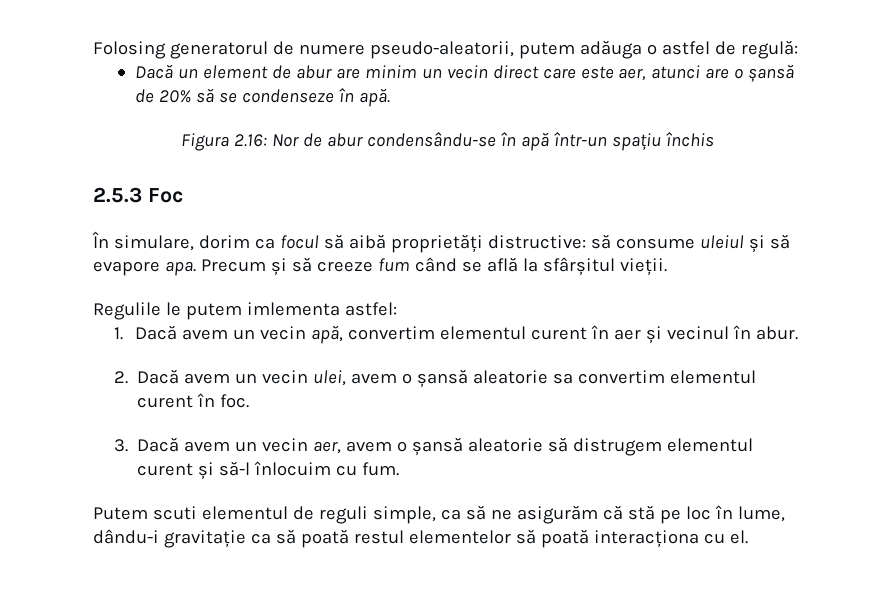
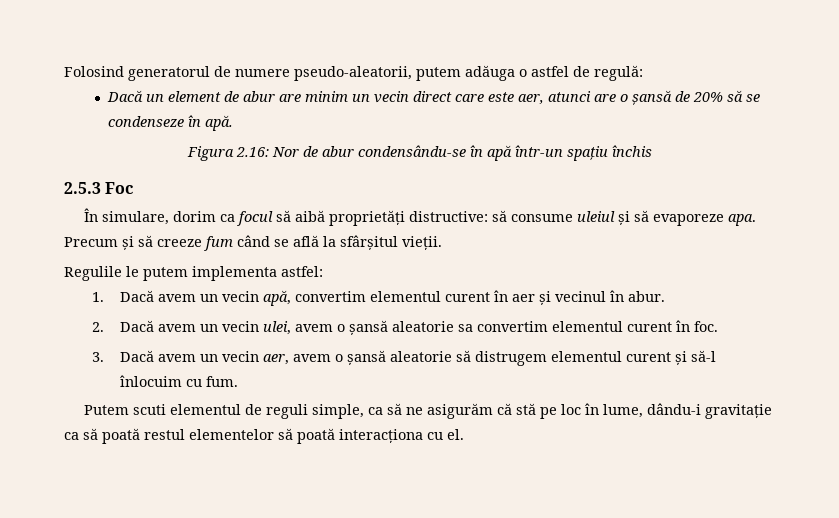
- Folosing generatorul de numere pseudo-aleatorii, putem adăuga o astfel de regulă:
+ Folosind generatorul de numere pseudo-aleatorii, putem adăuga o astfel de regulă:
- În simulare, dorim ca focul să aibă proprietăți distructive: să consume uleiul și să evapore apa.
+ În simulare, dorim ca focul să aibă proprietăți distructive: să consume uleiul și să evaporeze apa.
- Regulile le putem imlementa astfel:
+ Regulile le putem implementa astfel:

